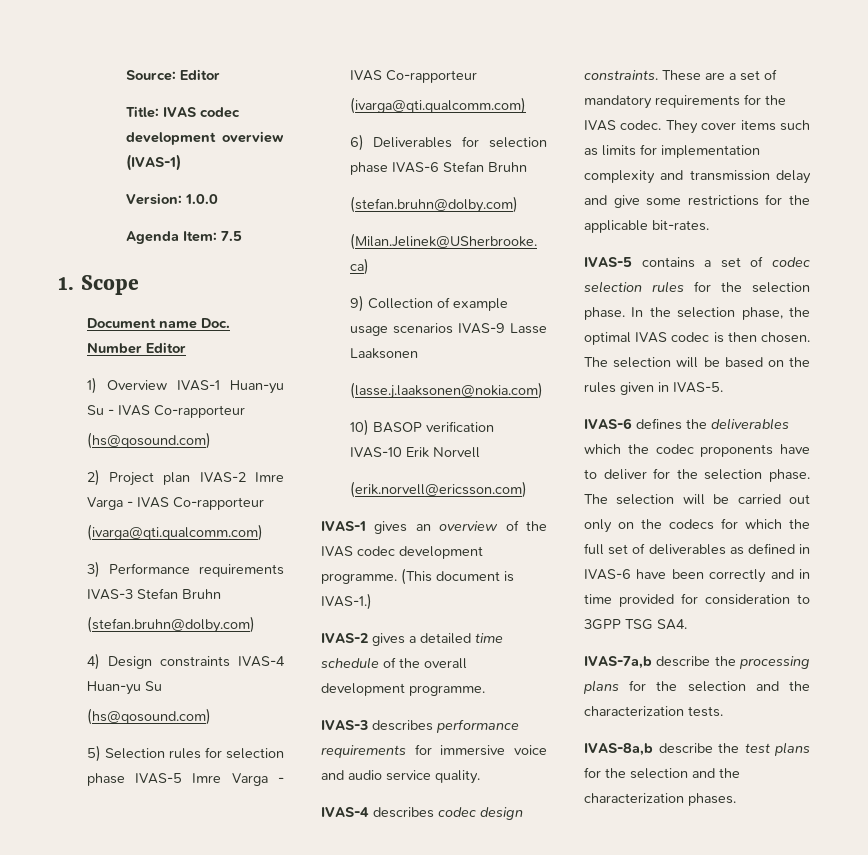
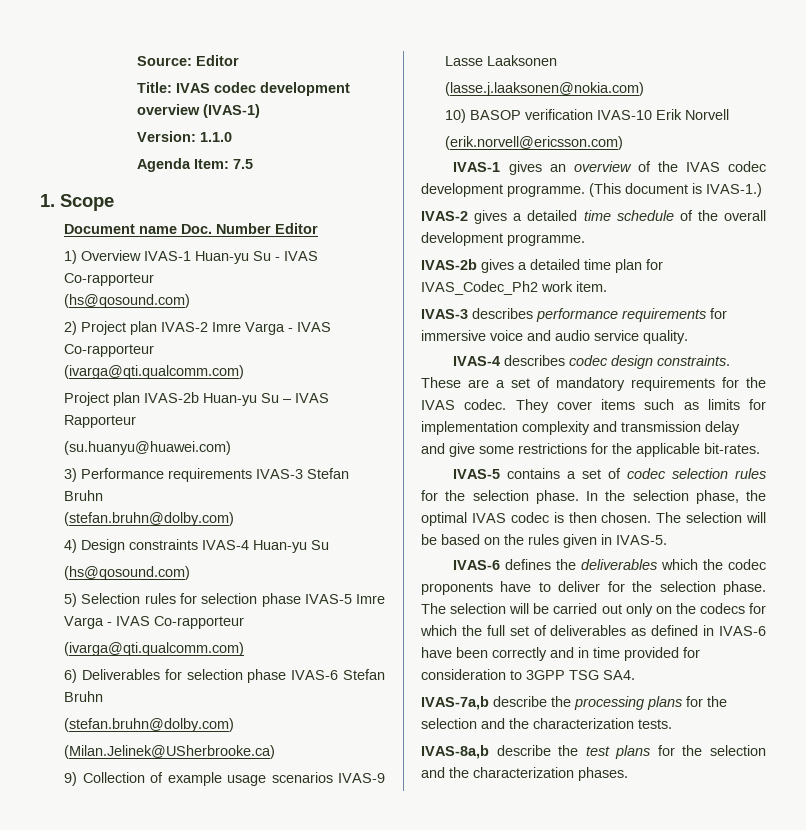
- Version: 1.0.0
+ Version: 1.1.0
+ Project plan IVAS-2b Huan-yu Su – IVAS Rapporteur
+ (su.huanyu@huawei.com)
+ IVAS-2b gives a detailed time plan for IVAS_Codec_Ph2 work item.

